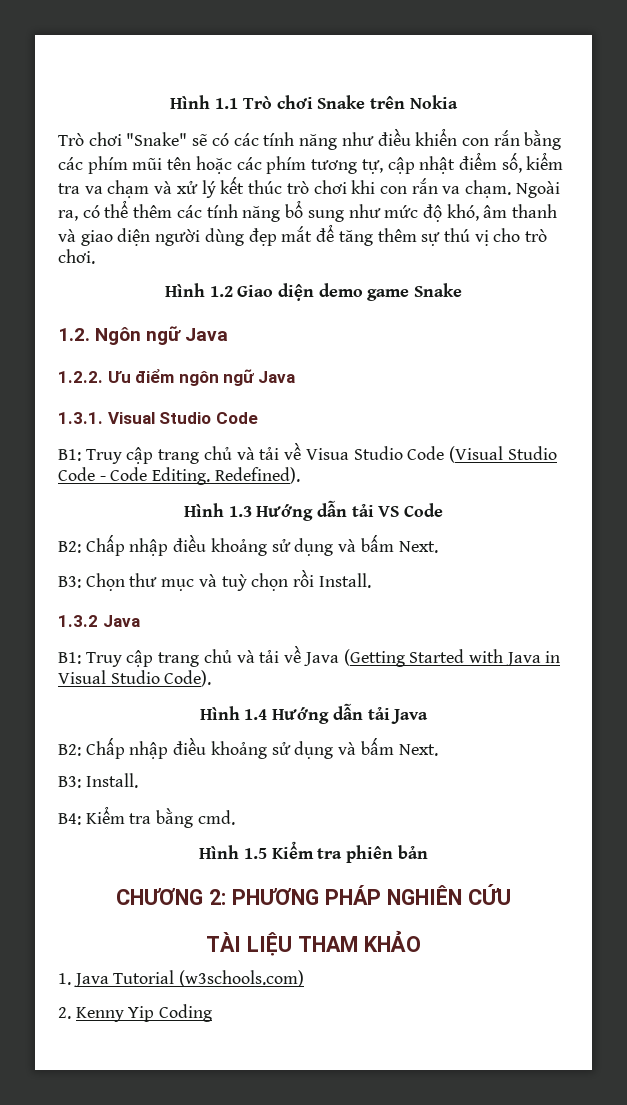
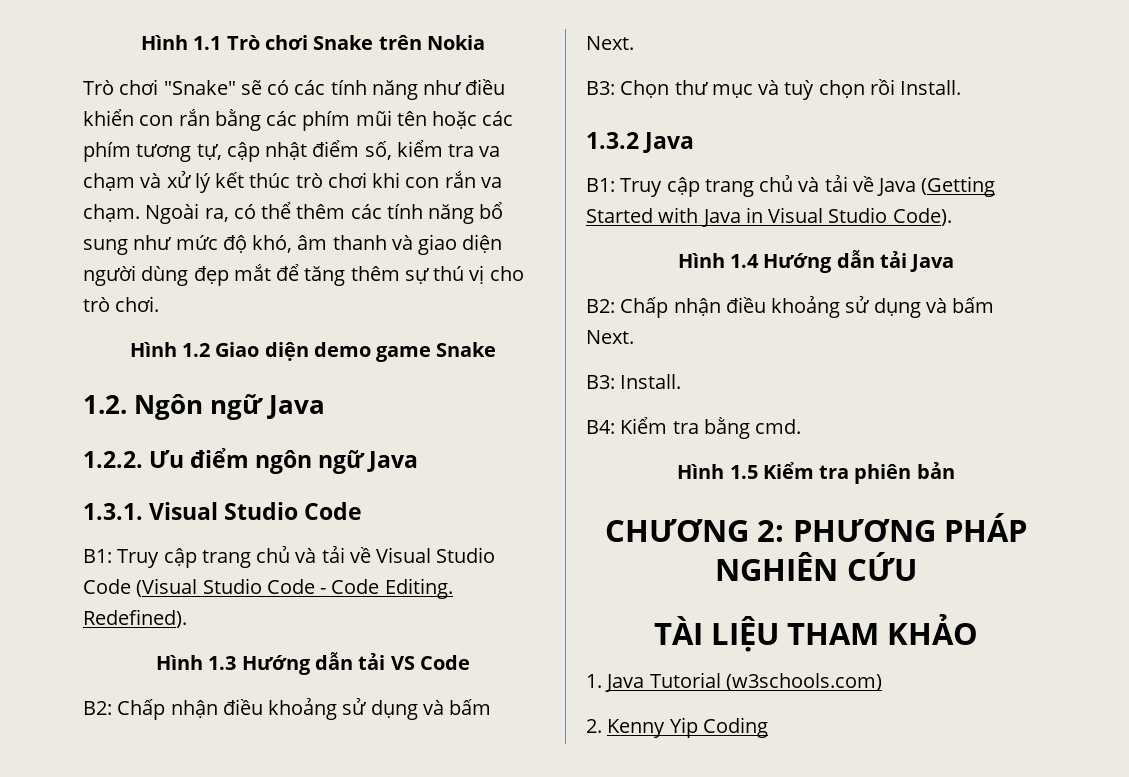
- B1: Truy cập trang chủ và tải về Visua Studio Code (Visual Studio Code - Code Editing.
+ B1: Truy cập trang chủ và tải về Visual Studio Code (Visual Studio Code - Code Editing.
  Hình 1.3 Hướng dẫn tải VS Code
- B2: Chấp nhập điều khoảng sử dụng và bấm Next.
+ B2: Chấp nhận điều khoảng sử dụng và bấm Next.
  Hình 1.4 Hướng dẫn tải Java
- B2: Chấp nhập điều khoảng sử dụng và bấm Next.
+ B2: Chấp nhận điều khoảng sử dụng và bấm Next.

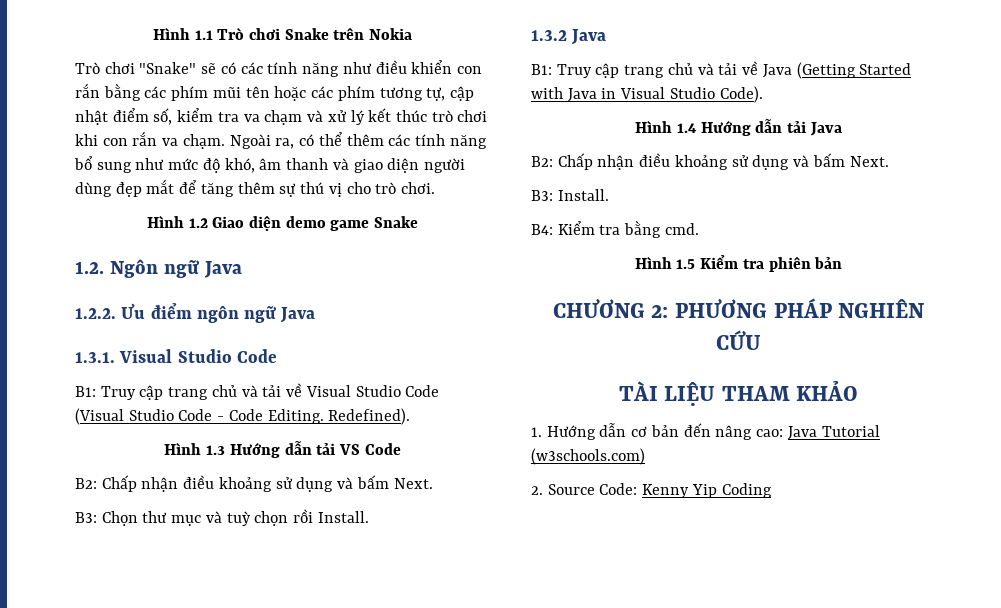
- 1. Java Tutorial (w3schools.com)
+ 1. Hướng dẫn cơ bản đến nâng cao: Java Tutorial (w3schools.com)
- 2. Kenny Yip Coding
+ 2. Source Code: Kenny Yip Coding

